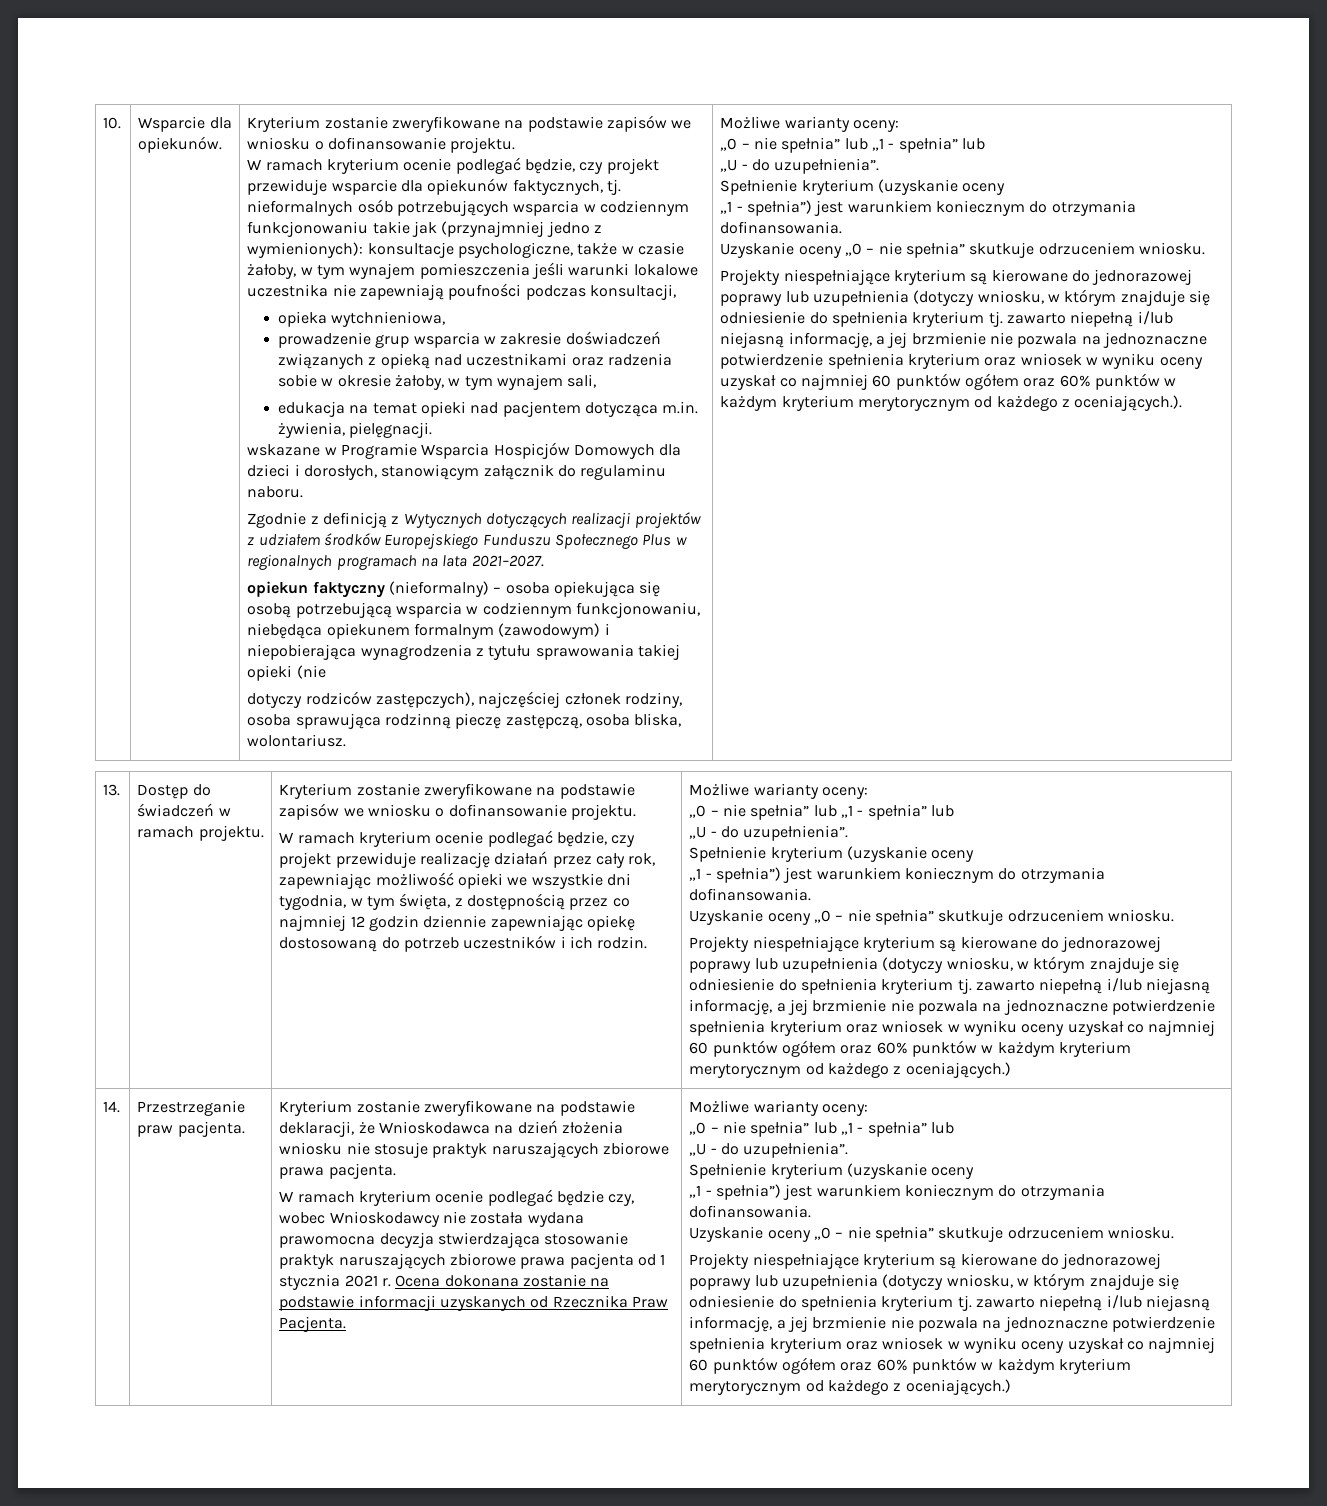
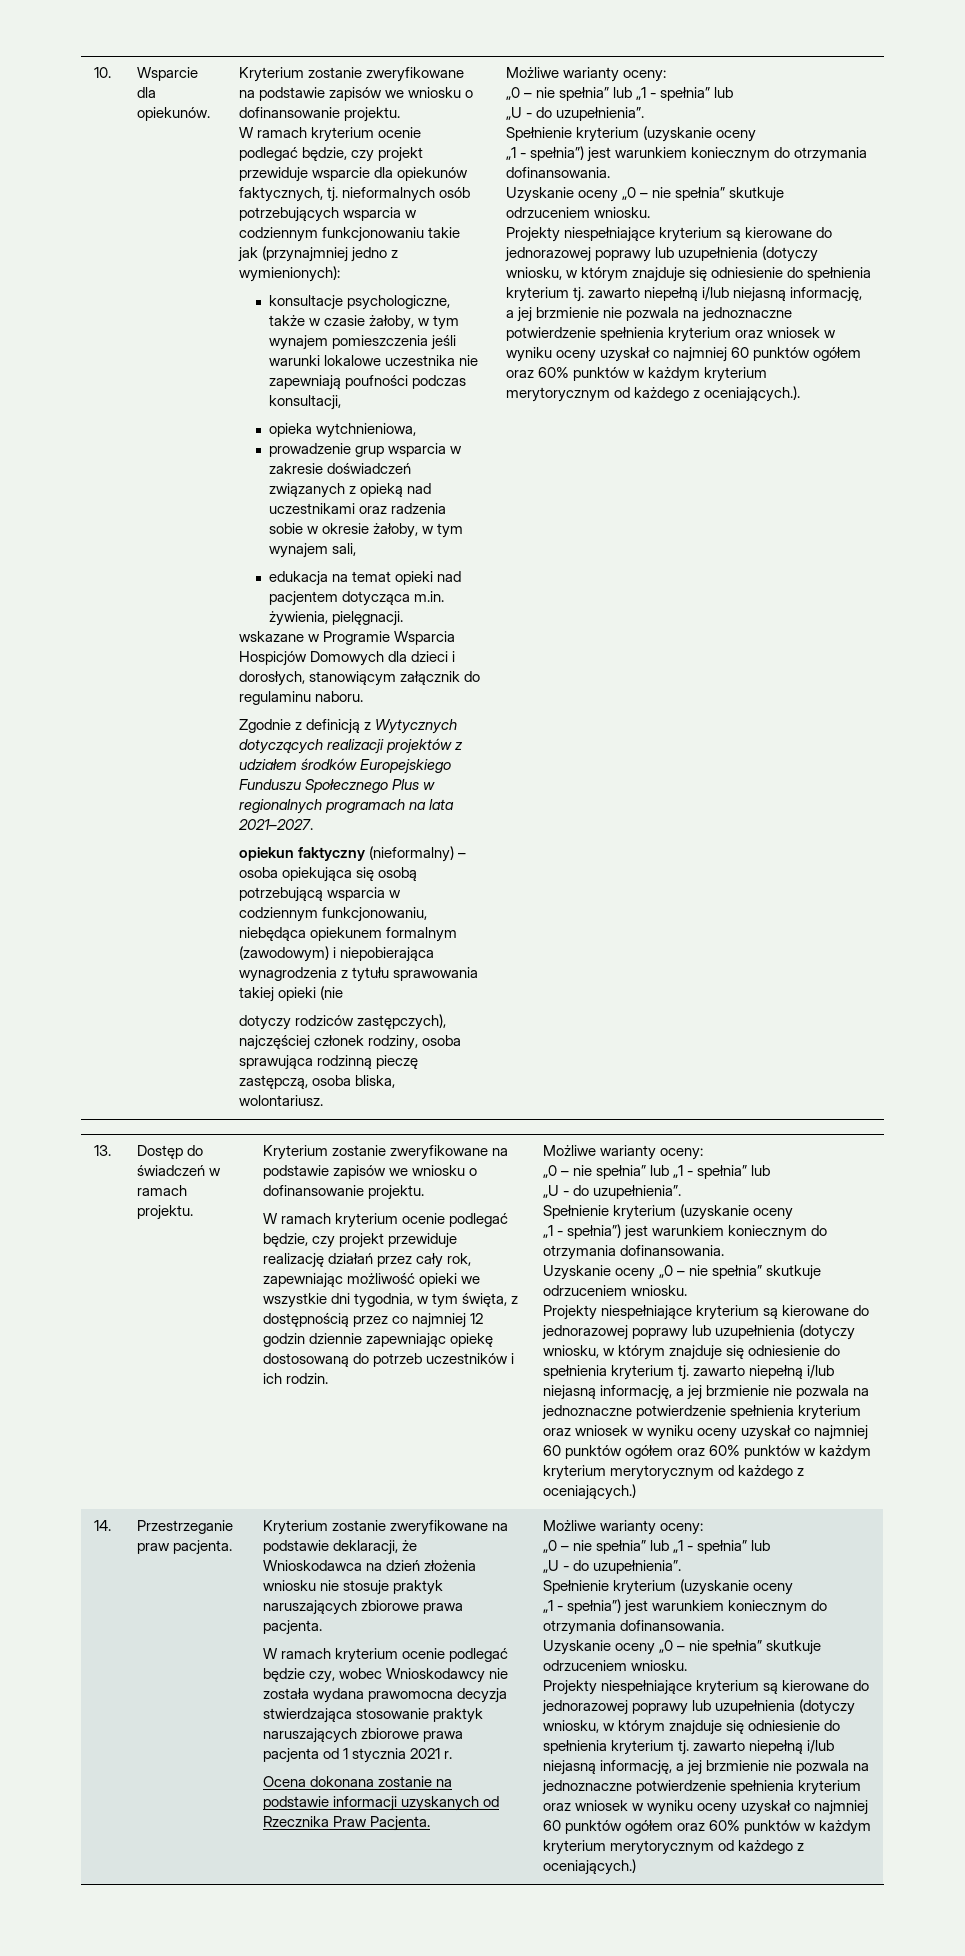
- W ramach kryterium ocenie podlegać będzie, czy projekt przewiduje wsparcie dla opiekunów faktycznych, tj. nieformalnych osób potrzebujących wsparcia w codziennym funkcjonowaniu takie jak (przynajmniej jedno z wymienionych): konsultacje psychologiczne, także w czasie żałoby, w tym wynajem pomieszczenia jeśli warunki lokalowe uczestnika nie zapewniają poufności podczas konsultacji,
+ W ramach kryterium ocenie podlegać będzie, czy projekt przewiduje wsparcie dla opiekunów faktycznych, tj. nieformalnych osób potrzebujących wsparcia w codziennym funkcjonowaniu takie jak (przynajmniej jedno z wymienionych):
+ konsultacje psychologiczne, także w czasie żałoby, w tym wynajem pomieszczenia jeśli warunki lokalowe uczestnika nie zapewniają poufności podczas konsultacji,
- W ramach kryterium ocenie podlegać będzie czy, wobec Wnioskodawcy nie została wydana prawomocna decyzja stwierdzająca stosowanie praktyk naruszających zbiorowe prawa pacjenta od 1 stycznia 2021 r. Ocena dokonana zostanie na podstawie informacji uzyskanych od Rzecznika Praw Pacjenta.
+ W ramach kryterium ocenie podlegać będzie czy, wobec Wnioskodawcy nie została wydana prawomocna decyzja stwierdzająca stosowanie praktyk naruszających zbiorowe prawa pacjenta od 1 stycznia 2021 r.
+ Ocena dokonana zostanie na podstawie informacji uzyskanych od Rzecznika Praw Pacjenta.

